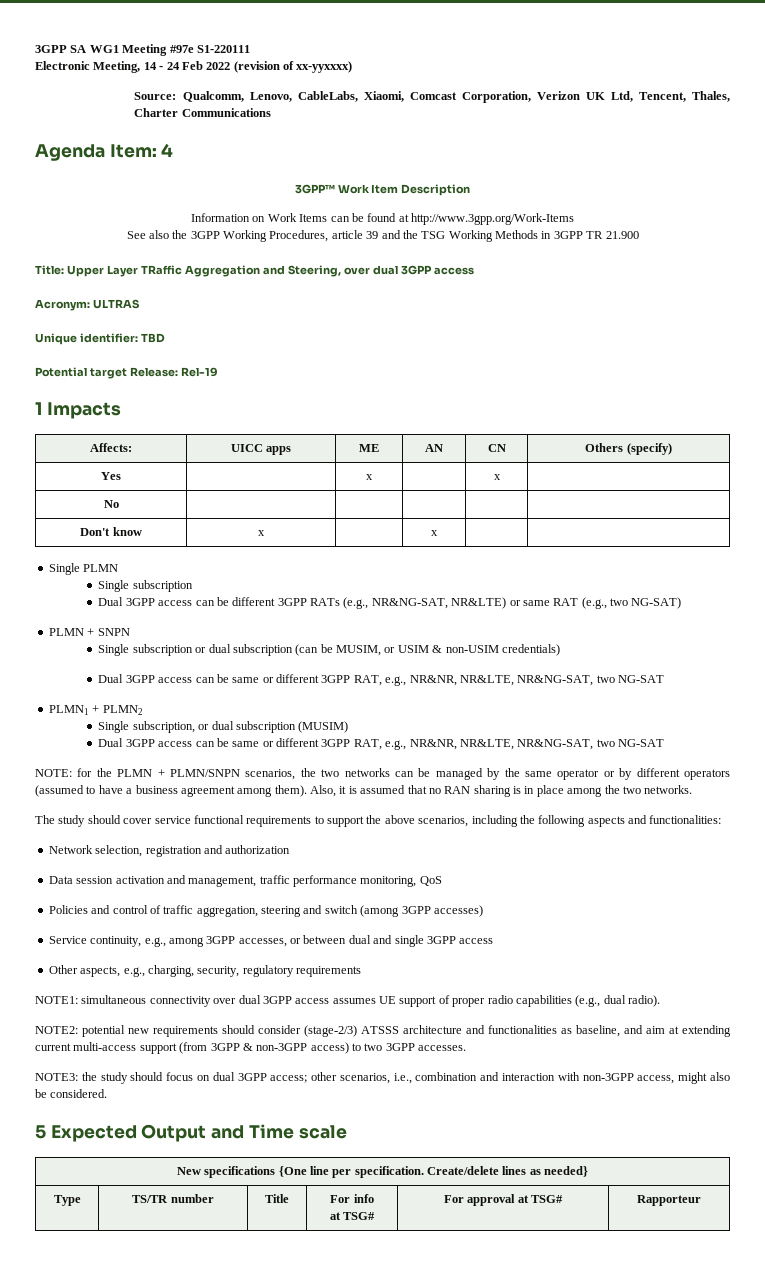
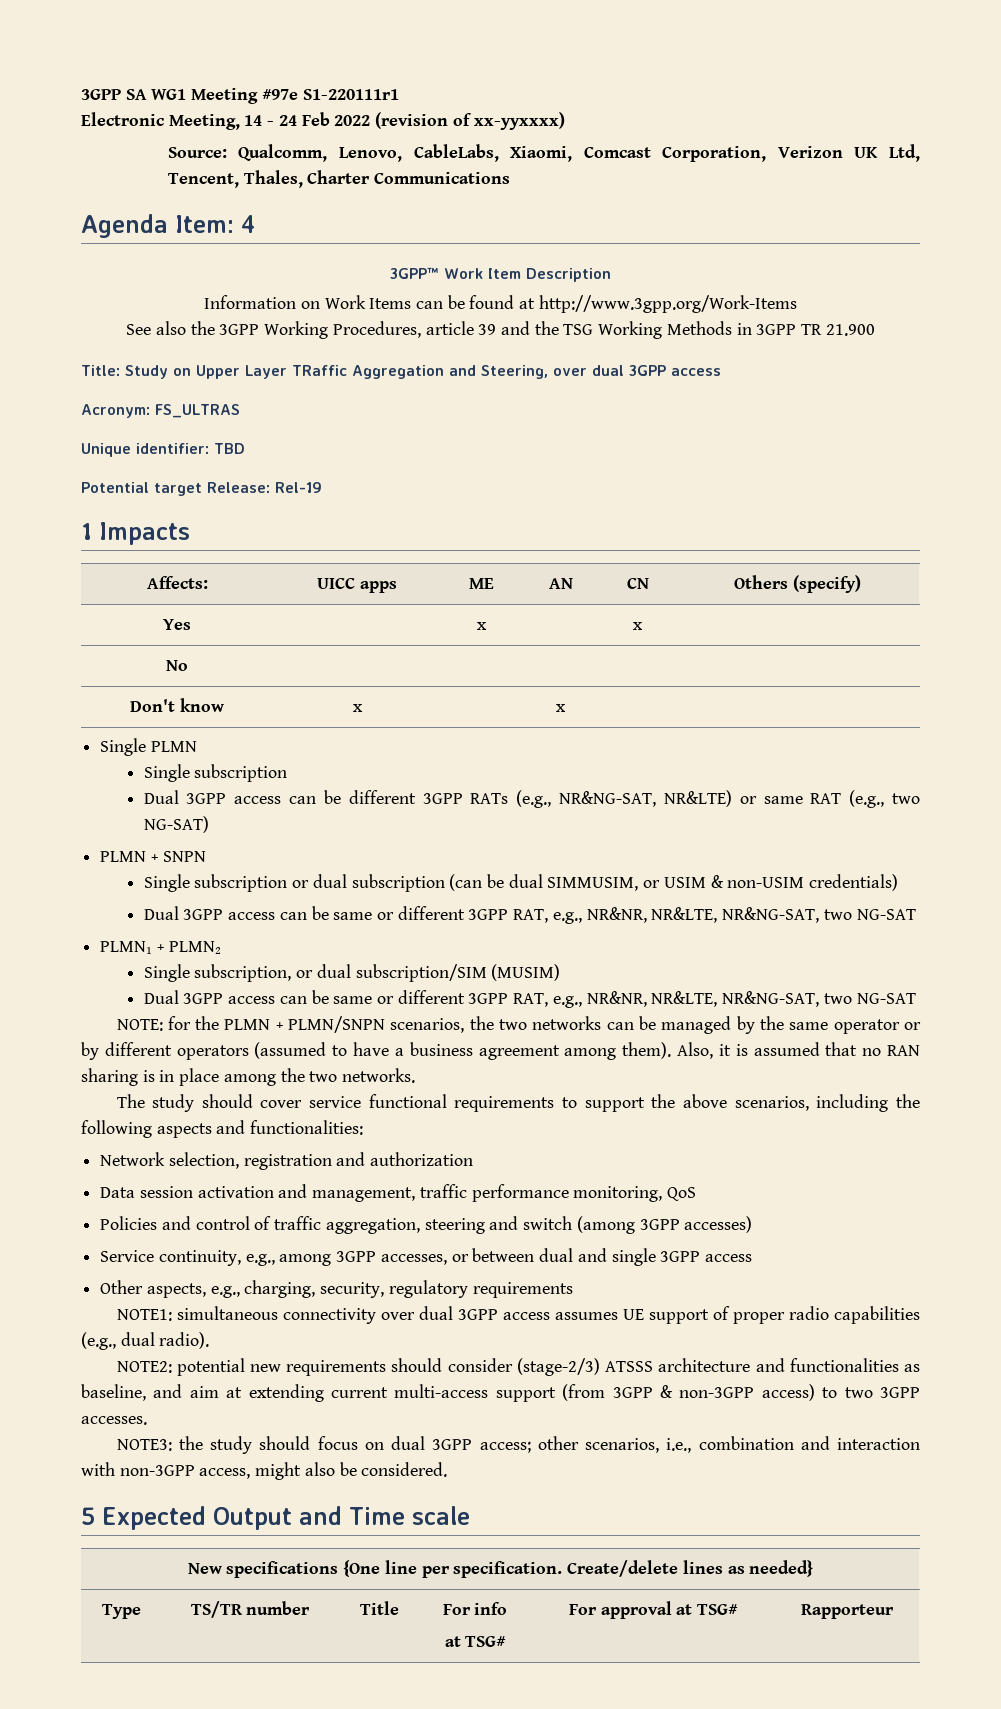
- 3GPP SA WG1 Meeting #97e S1-220111
+ 3GPP SA WG1 Meeting #97e S1-220111r1
- Title: Upper Layer TRaffic Aggregation and Steering, over dual 3GPP access
+ Title: Study on Upper Layer TRaffic Aggregation and Steering, over dual 3GPP access
- Acronym: ULTRAS
+ Acronym: FS_ULTRAS
- Single subscription or dual subscription (can be MUSIM, or USIM & non-USIM credentials)
+ Single subscription or dual subscription (can be dual SIMMUSIM, or USIM & non-USIM credentials)
- Single subscription, or dual subscription (MUSIM)
+ Single subscription, or dual subscription/SIM (MUSIM)

